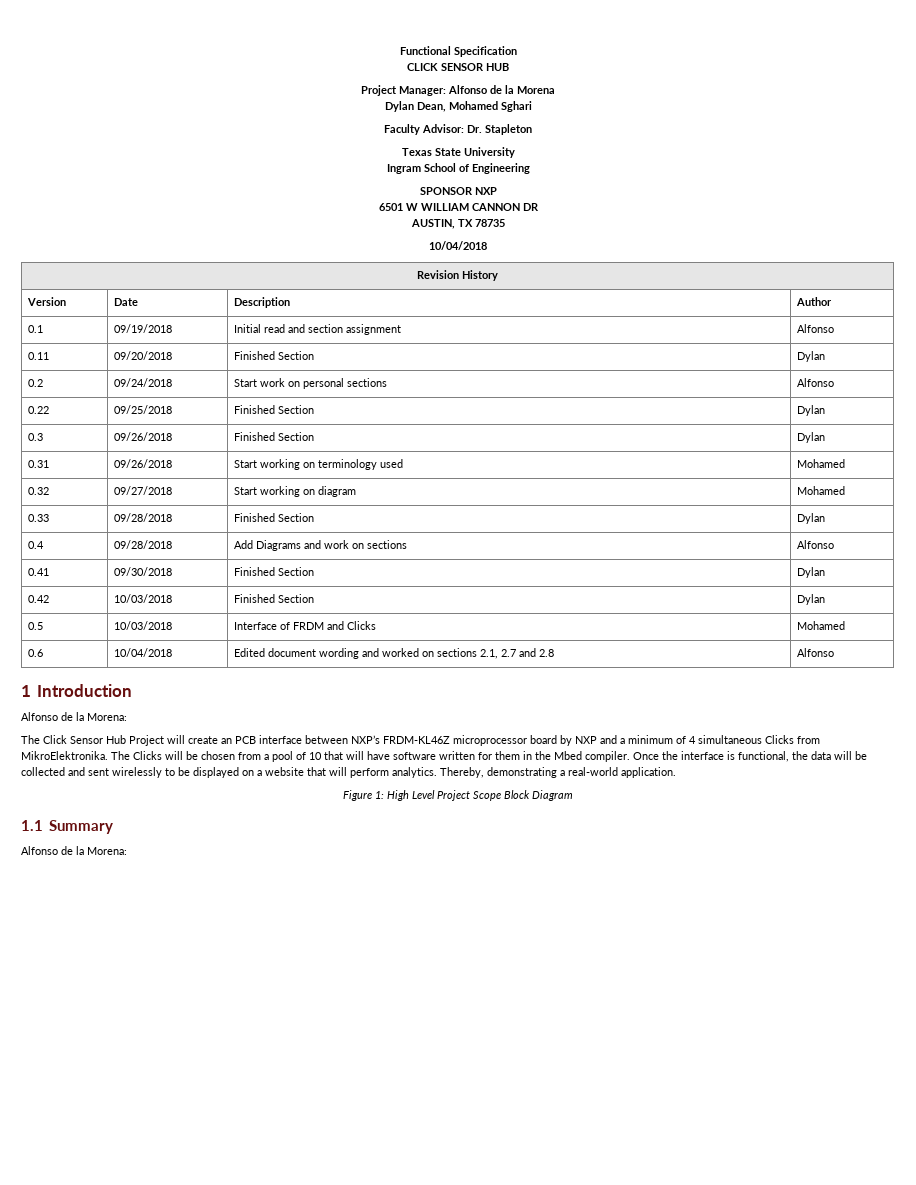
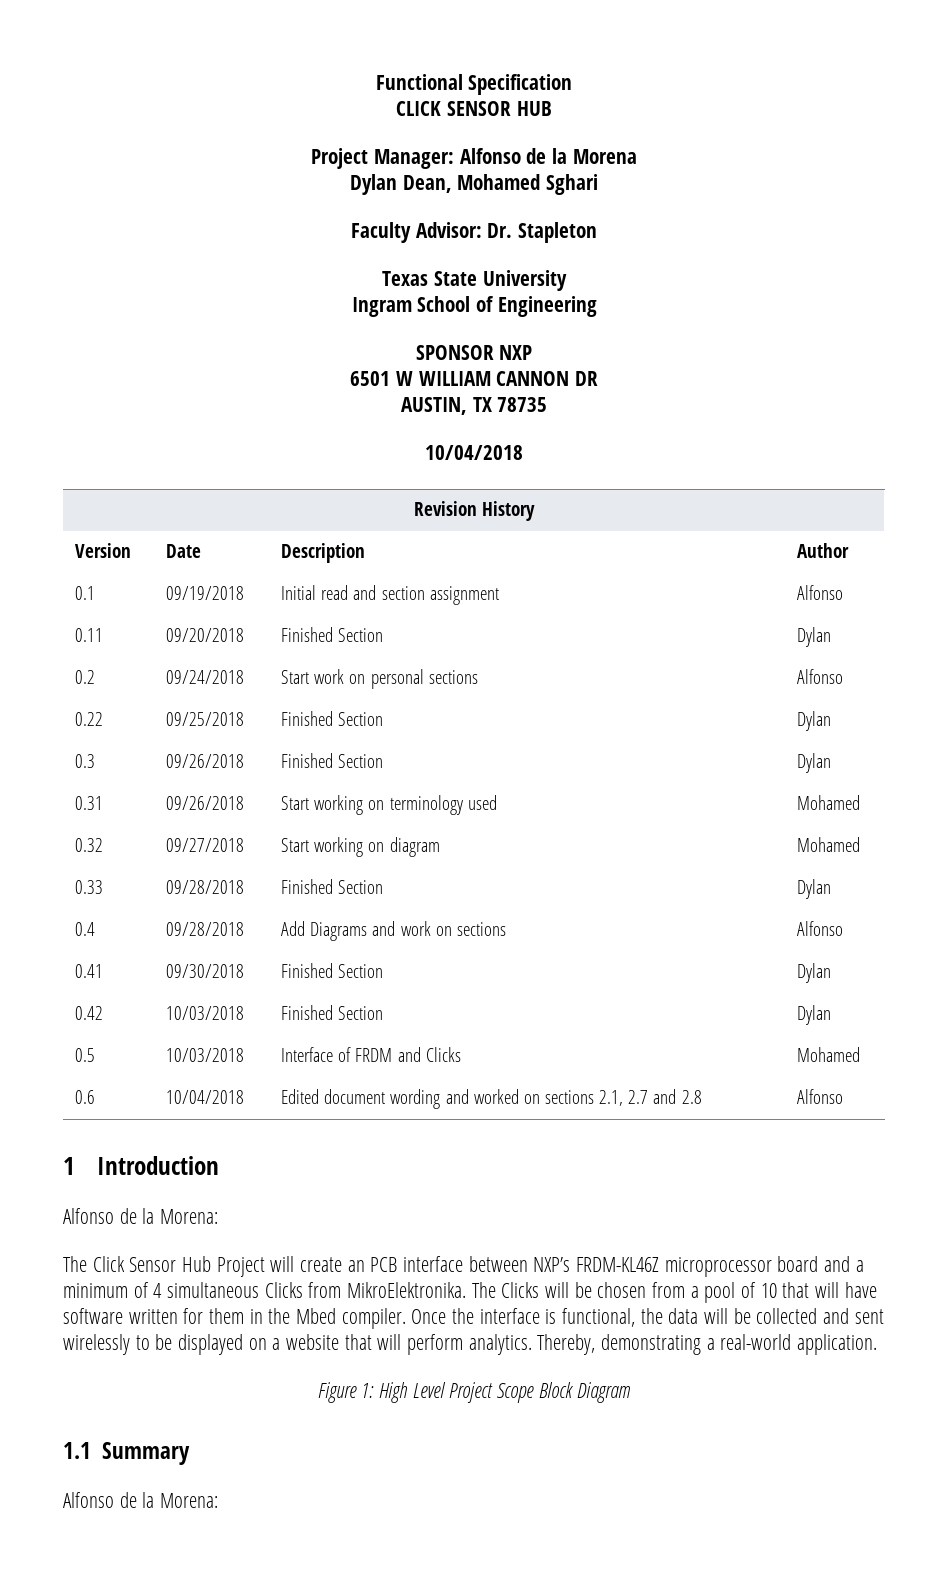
- The Click Sensor Hub Project will create an PCB interface between NXP’s FRDM-KL46Z microprocessor board by NXP and a minimum of 4 simultaneous Clicks from MikroElektronika.
+ The Click Sensor Hub Project will create an PCB interface between NXP’s FRDM-KL46Z microprocessor board and a minimum of 4 simultaneous Clicks from MikroElektronika.

